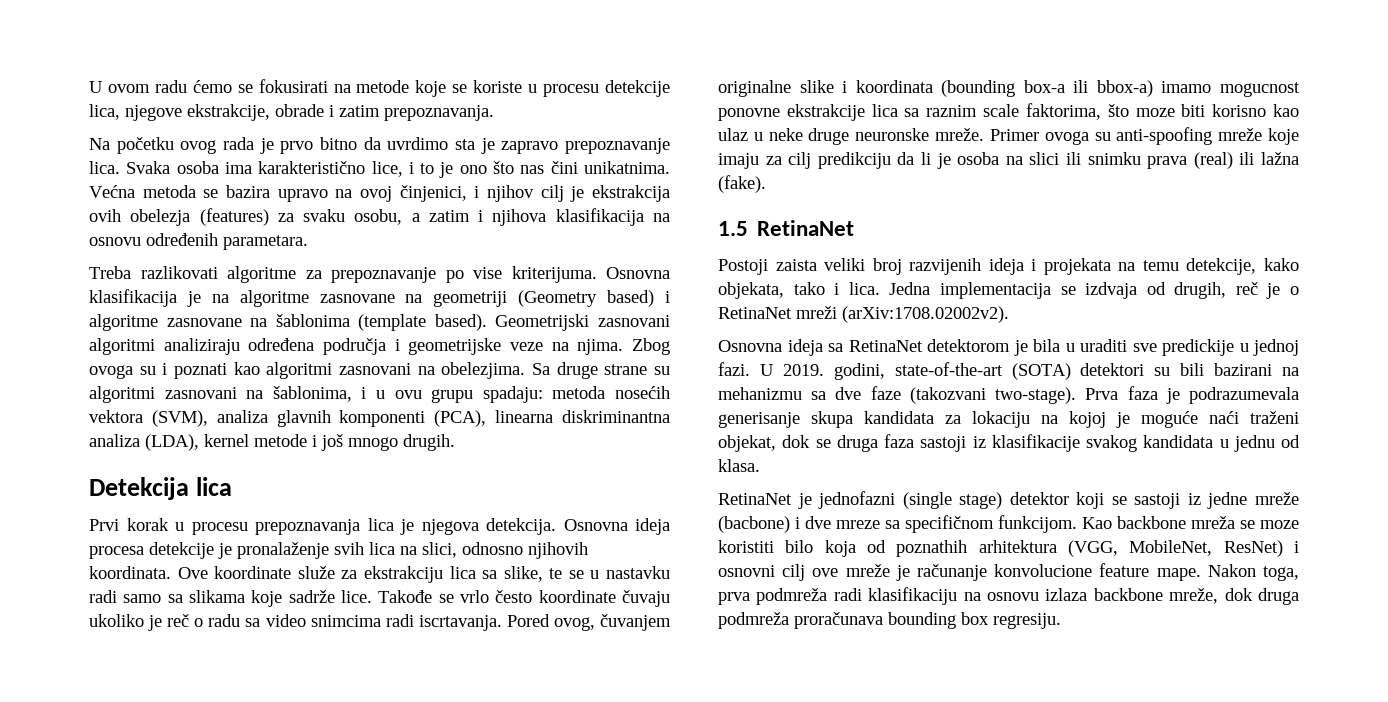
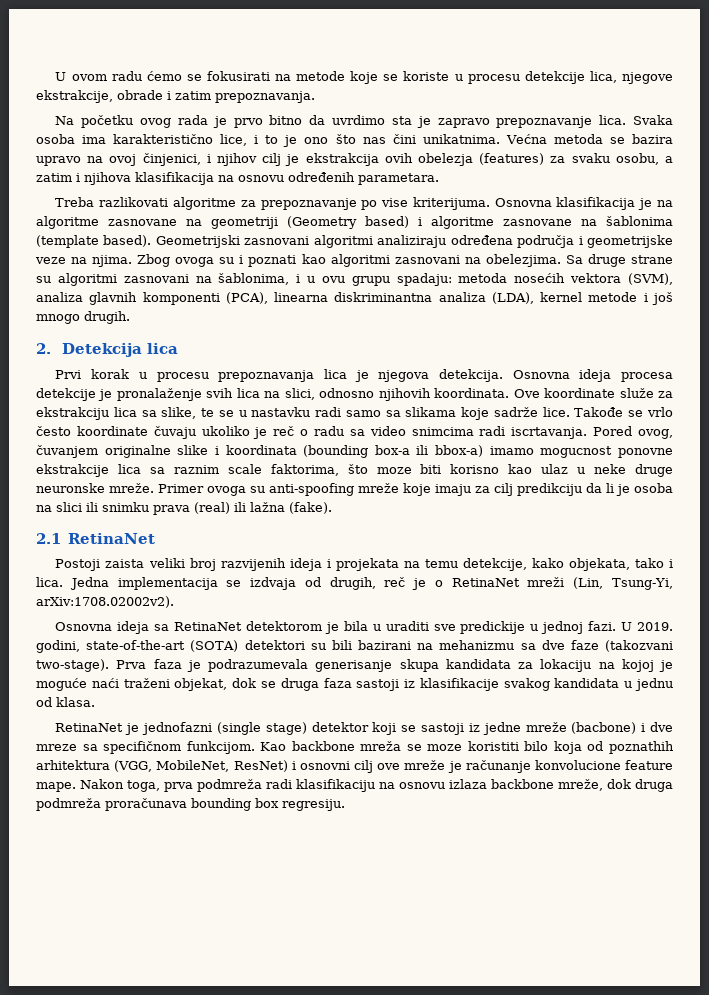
- Detekcija lica
+ 2. Detekcija lica
- 1.5 RetinaNet
+ 2.1 RetinaNet
- Jedna implementacija se izdvaja od drugih, reč je o RetinaNet mreži (arXiv:1708.02002v2).
+ Jedna implementacija se izdvaja od drugih, reč je o RetinaNet mreži (Lin, Tsung-Yi, arXiv:1708.02002v2).

